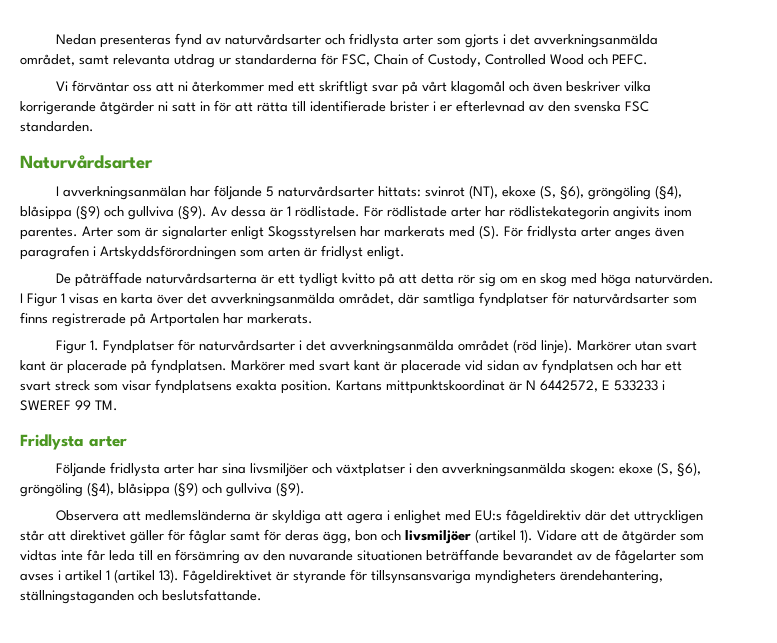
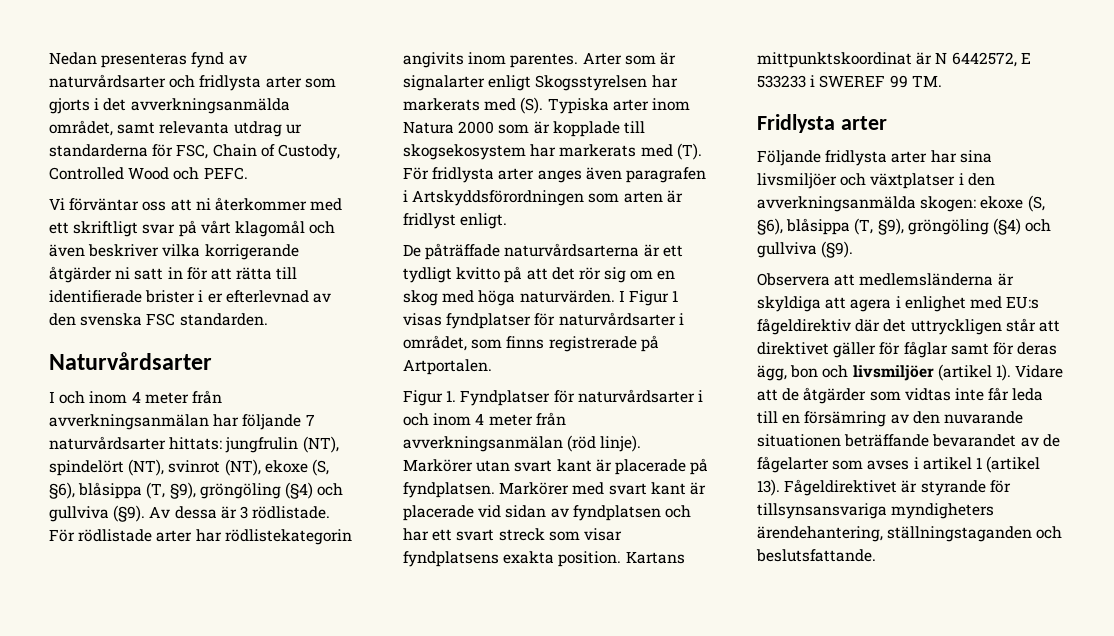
- I avverkningsanmälan har följande 5 naturvårdsarter hittats: svinrot (NT), ekoxe (S, §6), gröngöling (§4), blåsippa (§9) och gullviva (§9).
+ I och inom 4 meter från avverkningsanmälan har följande 7 naturvårdsarter hittats: jungfrulin (NT), spindelört (NT), svinrot (NT), ekoxe (S, §6), blåsippa (T, §9), gröngöling (§4) och gullviva (§9).
- Av dessa är 1 rödlistade.
+ Av dessa är 3 rödlistade.
- Arter som är signalarter enligt Skogsstyrelsen har markerats med (S). För fridlysta arter anges även paragrafen i Artskyddsförordningen som arten är fridlyst enligt.
+ Arter som är signalarter enligt Skogsstyrelsen har markerats med (S). Typiska arter inom Natura 2000 som är kopplade till skogsekosystem har markerats med (T). För fridlysta arter anges även paragrafen i Artskyddsförordningen som arten är fridlyst enligt.
- De påträffade naturvårdsarterna är ett tydligt kvitto på att detta rör sig om en skog med höga naturvärden.
+ De påträffade naturvårdsarterna är ett tydligt kvitto på att det rör sig om en skog med höga naturvärden.
- I Figur 1 visas en karta över det avverkningsanmälda området, där samtliga fyndplatser för naturvårdsarter som finns registrerade på Artportalen har markerats.
+ I Figur 1 visas fyndplatser för naturvårdsarter i området, som finns registrerade på Artportalen.
- Figur 1. Fyndplatser för naturvårdsarter i det avverkningsanmälda området (röd linje).
+ Figur 1. Fyndplatser för naturvårdsarter i och inom 4 meter från avverkningsanmälan (röd linje).
- Följande fridlysta arter har sina livsmiljöer och växtplatser i den avverkningsanmälda skogen: ekoxe (S, §6), gröngöling (§4), blåsippa (§9) och gullviva (§9).
+ Följande fridlysta arter har sina livsmiljöer och växtplatser i den avverkningsanmälda skogen: ekoxe (S, §6), blåsippa (T, §9), gröngöling (§4) och gullviva (§9).

